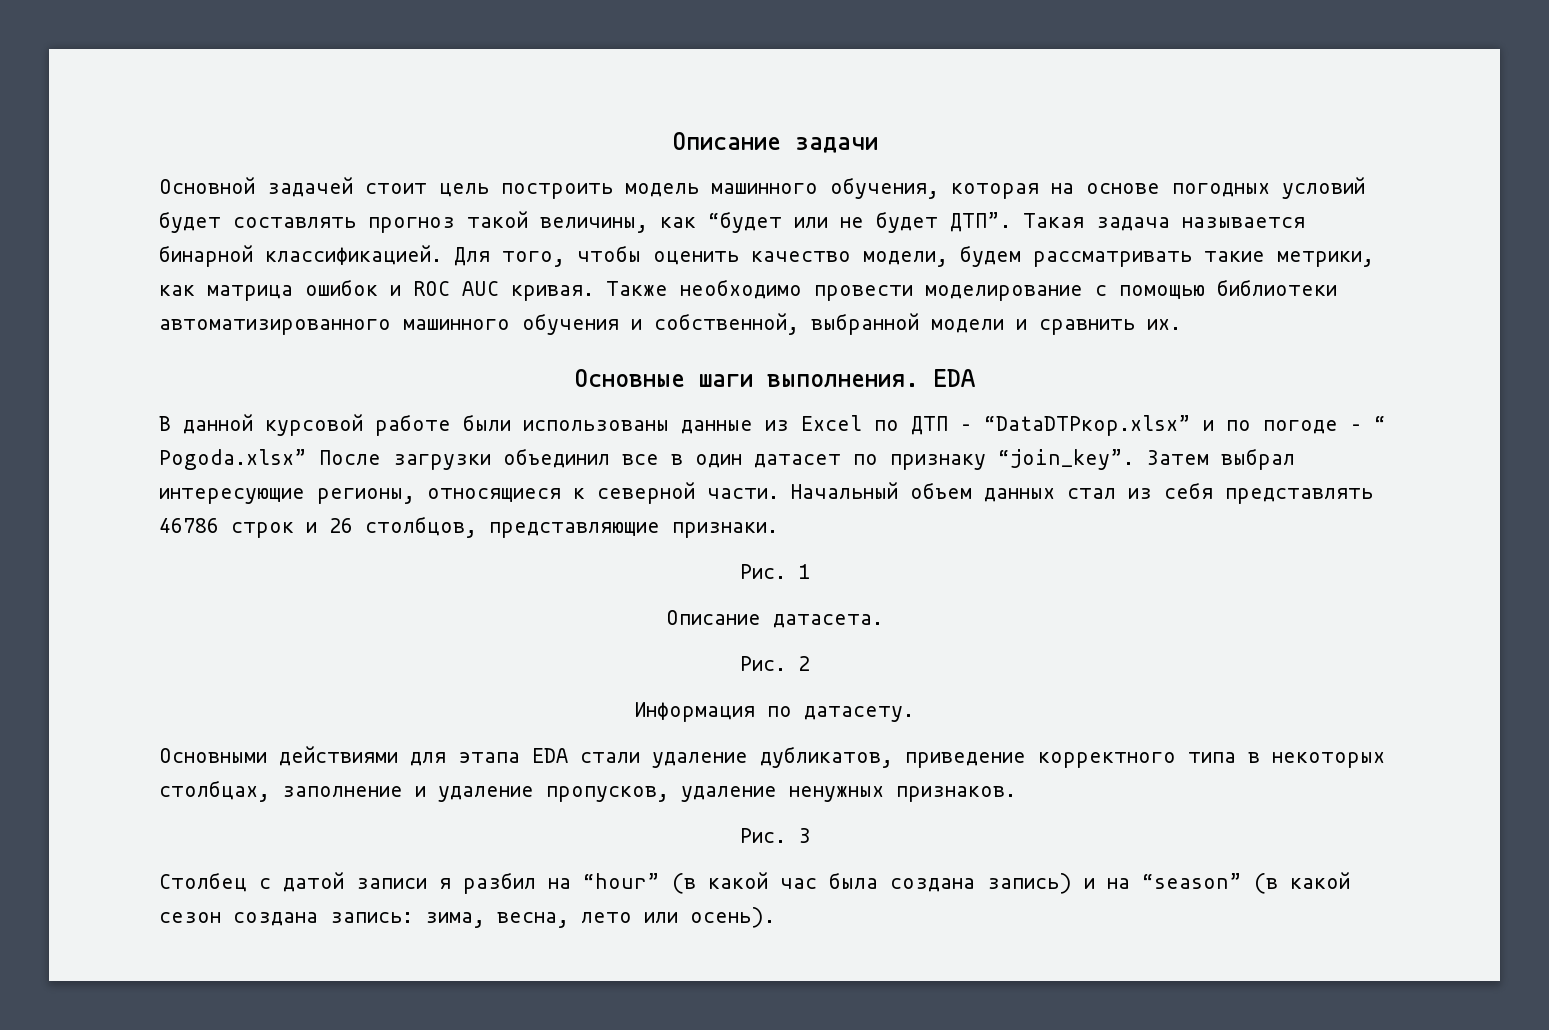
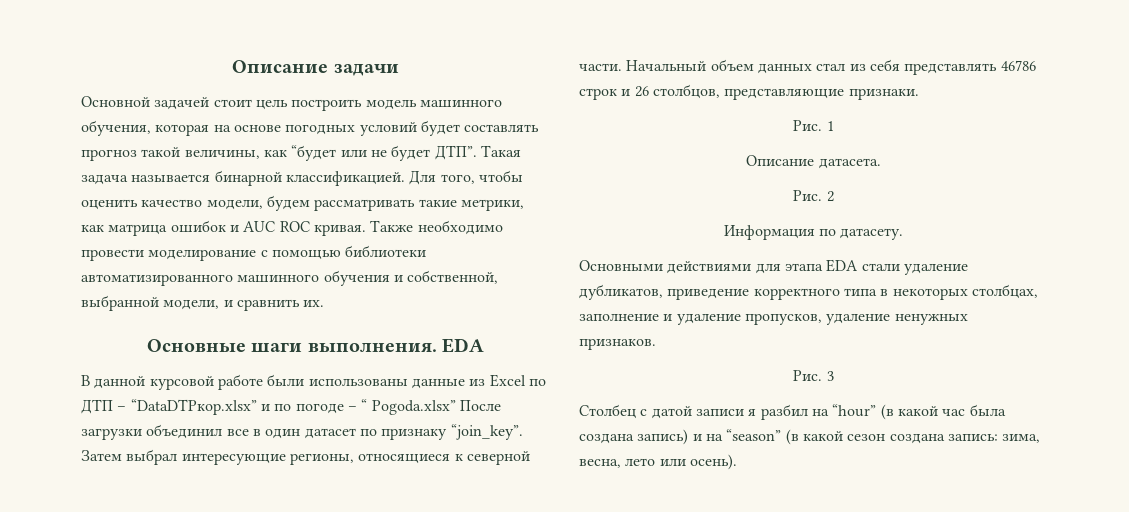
- Для того, чтобы оценить качество модели, будем рассматривать такие метрики, как матрица ошибок и ROC AUC кривая.
+ Для того, чтобы оценить качество модели, будем рассматривать такие метрики, как матрица ошибок и AUC ROC кривая.
- Также необходимо провести моделирование с помощью библиотеки автоматизированного машинного обучения и собственной, выбранной модели и сравнить их.
+ Также необходимо провести моделирование с помощью библиотеки автоматизированного машинного обучения и собственной, выбранной модели, и сравнить их.

